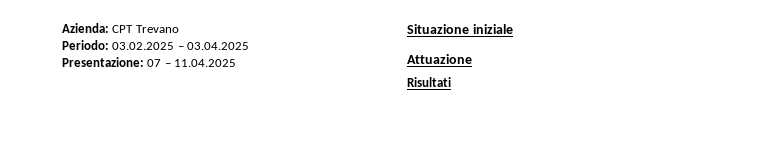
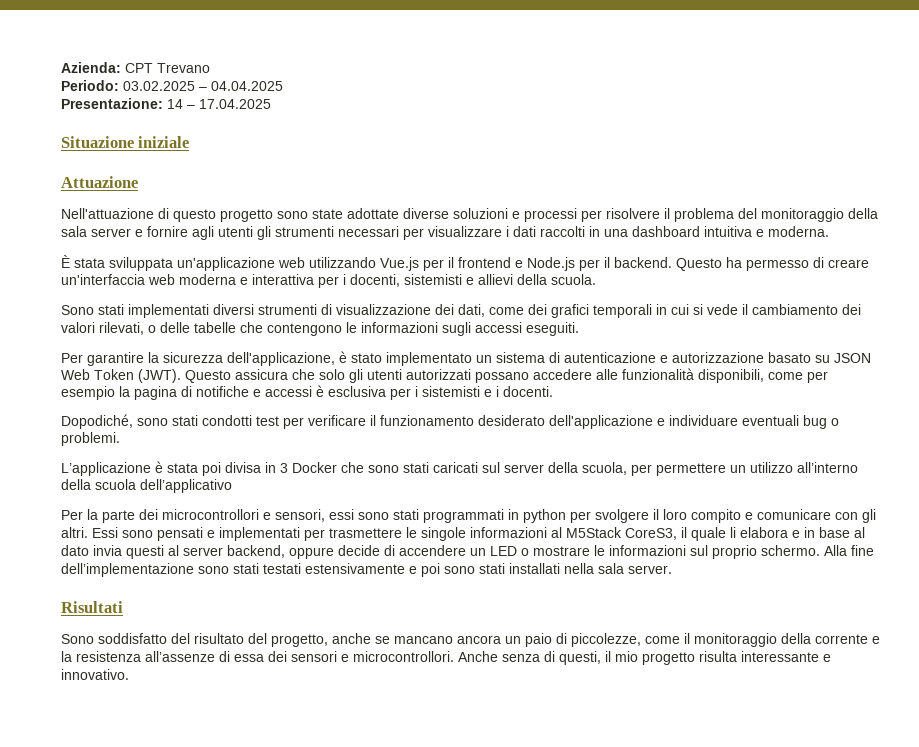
- Periodo: 03.02.2025 – 03.04.2025
+ Periodo: 03.02.2025 – 04.04.2025
- Presentazione: 07 – 11.04.2025
+ Presentazione: 14 – 17.04.2025
+ Nell'attuazione di questo progetto sono state adottate diverse soluzioni e processi per risolvere il problema del monitoraggio della sala server e fornire agli utenti gli strumenti necessari per visualizzare i dati raccolti in una dashboard intuitiva e moderna.
+ È stata sviluppata un'applicazione web utilizzando Vue.js per il frontend e Node.js per il backend. Questo ha permesso di creare un'interfaccia web moderna e interattiva per i docenti, sistemisti e allievi della scuola.
+ Sono stati implementati diversi strumenti di visualizzazione dei dati, come dei grafici temporali in cui si vede il cambiamento dei valori rilevati, o delle tabelle che contengono le informazioni sugli accessi eseguiti.
+ Per garantire la sicurezza dell'applicazione, è stato implementato un sistema di autenticazione e autorizzazione basato su JSON Web Token (JWT). Questo assicura che solo gli utenti autorizzati possano accedere alle funzionalità disponibili, come per esempio la pagina di notifiche e accessi è esclusiva per i sistemisti e i docenti.
+ Dopodiché, sono stati condotti test per verificare il funzionamento desiderato dell'applicazione e individuare eventuali bug o problemi.
+ L’applicazione è stata poi divisa in 3 Docker che sono stati caricati sul server della scuola, per permettere un utilizzo all’interno della scuola dell’applicativo
+ Per la parte dei microcontrollori e sensori, essi sono stati programmati in python per svolgere il loro compito e comunicare con gli altri. Essi sono pensati e implementati per trasmettere le singole informazioni al M5Stack CoreS3, il quale li elabora e in base al dato invia questi al server backend, oppure decide di accendere un LED o mostrare le informazioni sul proprio schermo. Alla fine dell’implementazione sono stati testati estensivamente e poi sono stati installati nella sala server.
  Risultati
+ Sono soddisfatto del risultato del progetto, anche se mancano ancora un paio di piccolezze, come il monitoraggio della corrente e la resistenza all’assenze di essa dei sensori e microcontrollori. Anche senza di questi, il mio progetto risulta interessante e innovativo.

